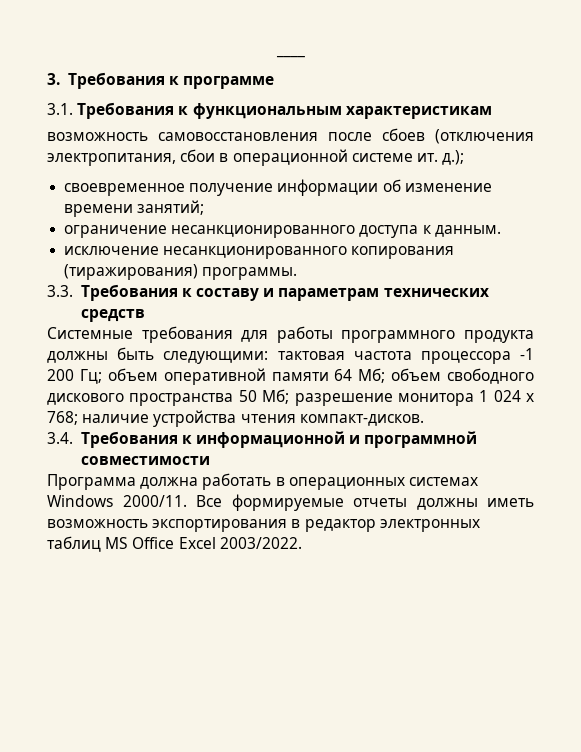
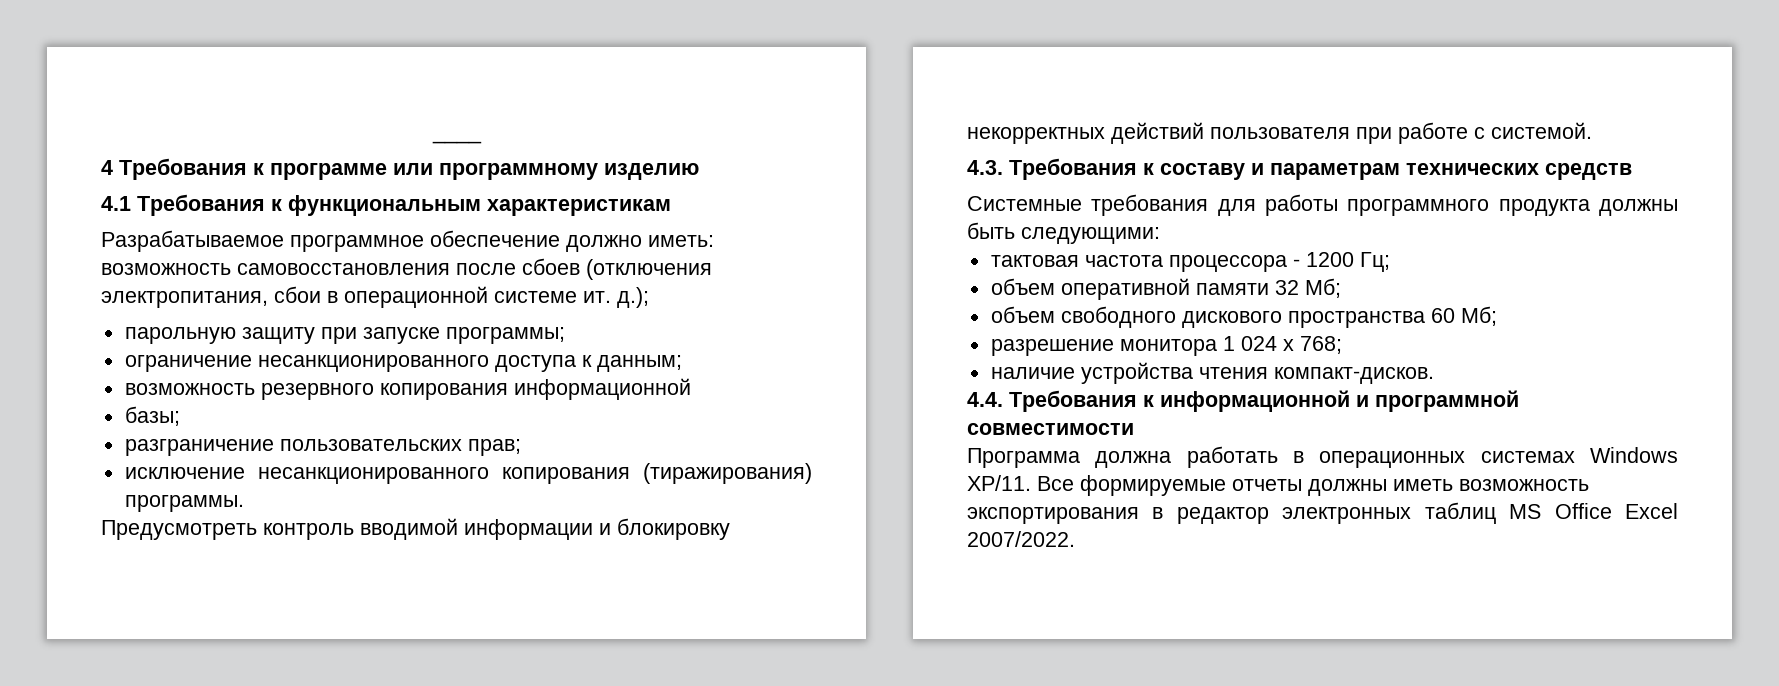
- 3. Требования к программе
- 3.1. Требования к функциональным характеристикам
+ 4 Требования к программе или программному изделию
+ 4.1 Требования к функциональным характеристикам
- возможность самовосстановления после сбоев (отключения электропитания, сбои в операционной системе ит. д.);
+ Разрабатываемое программное обеспечение должно иметь: возможность самовосстановления после сбоев (отключения электропитания, сбои в операционной системе ит. д.);
- своевременное получение информации об изменение времени занятий;
- ограничение несанкционированного доступа к данным.
+ парольную защиту при запуске программы;
+ ограничение несанкционированного доступа к данным;
+ возможность резервного копирования информационной
+ базы;
+ разграничение пользовательских прав;
- 3.3. Требования к составу и параметрам технических средств
+ Предусмотреть контроль вводимой информации и блокировку некорректных действий пользователя при работе с системой.
+ 4.3. Требования к составу и параметрам технических средств
- Системные требования для работы программного продукта должны быть следующими: тактовая частота процессора -1 200 Гц; объем оперативной памяти 64 Мб; объем свободного дискового пространства 50 Мб; разрешение монитора 1 024 х 768; наличие устройства чтения компакт-дисков.
+ Системные требования для работы программного продукта должны быть следующими:
+ тактовая частота процессора - 1200 Гц;
+ объем оперативной памяти 32 Мб;
+ объем свободного дискового пространства 60 Мб;
+ разрешение монитора 1 024 х 768;
+ наличие устройства чтения компакт-дисков.
- 3.4. Требования к информационной и программной совместимости
+ 4.4. Требования к информационной и программной совместимости
- Программа должна работать в операционных системах Windows 2000/11.
+ Программа должна работать в операционных системах Windows ХР/11.
- Все формируемые отчеты должны иметь возможность экспортирования в редактор электронных таблиц MS Office Excel 2003/2022.
+ Все формируемые отчеты должны иметь возможность экспортирования в редактор электронных таблиц MS Office Excel 2007/2022.

